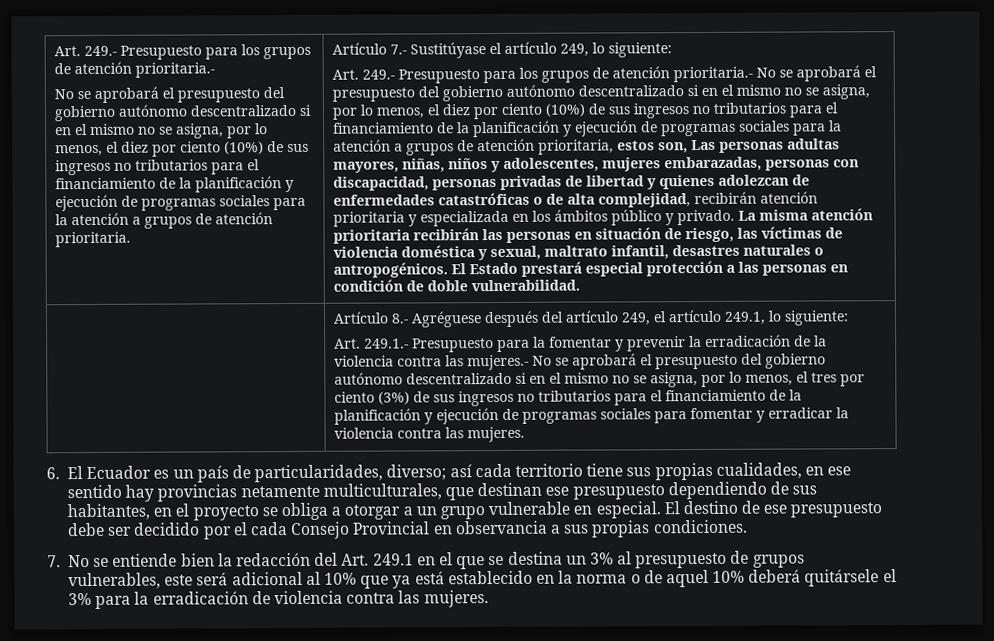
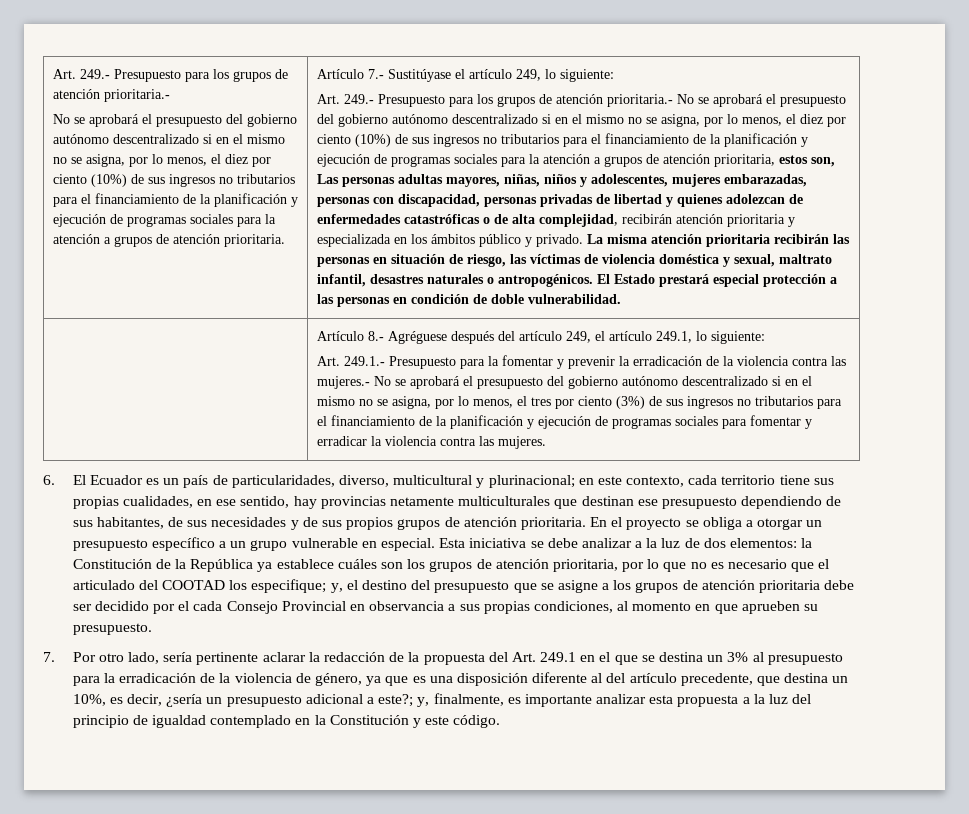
- 6. El Ecuador es un país de particularidades, diverso; así cada territorio tiene sus propias cualidades, en ese sentido hay provincias netamente multiculturales, que destinan ese presupuesto dependiendo de sus habitantes, en el proyecto se obliga a otorgar a un grupo vulnerable en especial.
+ 6. El Ecuador es un país de particularidades, diverso, multicultural y plurinacional; en este contexto, cada territorio tiene sus propias cualidades, en ese sentido, hay provincias netamente multiculturales que destinan ese presupuesto dependiendo de sus habitantes, de sus necesidades y de sus propios grupos de atención prioritaria. En el proyecto se obliga a otorgar un presupuesto específico a un grupo vulnerable en especial.
- El destino de ese presupuesto debe ser decidido por el cada Consejo Provincial en observancia a sus propias condiciones.
- 7. No se entiende bien la redacción del Art. 249.1 en el que se destina un 3% al presupuesto de grupos vulnerables, este será adicional al 10% que ya está establecido en la norma o de aquel 10% deberá quitársele el 3% para la erradicación de violencia contra las mujeres.
+ Esta iniciativa se debe analizar a la luz de dos elementos: la Constitución de la República ya establece cuáles son los grupos de atención prioritaria, por lo que no es necesario que el articulado del COOTAD los especifique; y, el destino del presupuesto que se asigne a los grupos de atención prioritaria debe ser decidido por el cada Consejo Provincial en observancia a sus propias condiciones, al momento en que aprueben su presupuesto.
+ 7. Por otro lado, sería pertinente aclarar la redacción de la propuesta del Art. 249.1 en el que se destina un 3% al presupuesto para la erradicación de la violencia de género, ya que es una disposición diferente al del artículo precedente, que destina un 10%, es decir, ¿sería un presupuesto adicional a este?; y, finalmente, es importante analizar esta propuesta a la luz del principio de igualdad contemplado en la Constitución y este código.

